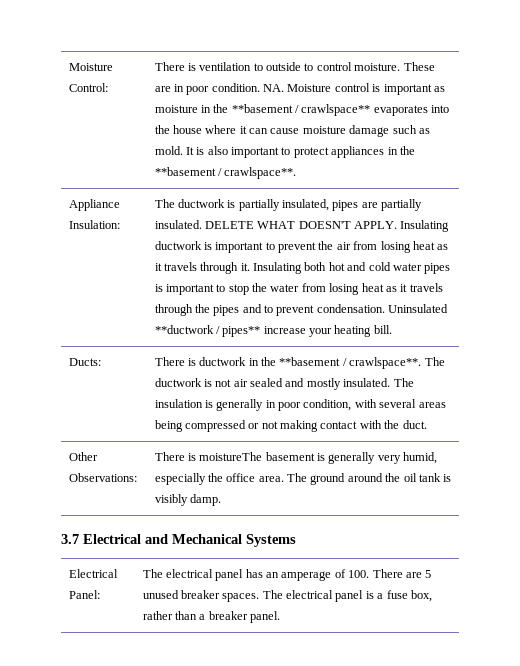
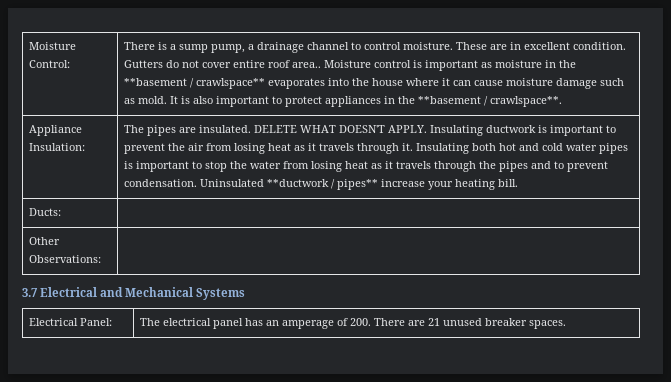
- There is ventilation to outside to control moisture.
+ There is a sump pump, a drainage channel to control moisture.
- These are in poor condition. NA. Moisture control is important as moisture in the **basement / crawlspace** evaporates into the house where it can cause moisture damage such as mold.
+ These are in excellent condition. Gutters do not cover entire roof area.. Moisture control is important as moisture in the **basement / crawlspace** evaporates into the house where it can cause moisture damage such as mold.
- The ductwork is partially insulated, pipes are partially insulated.
+ The pipes are insulated.
- Ducts: | There is ductwork in the **basement / crawlspace**. The ductwork is not air sealed and mostly insulated. The insulation is generally in poor condition, with several areas being compressed or not making contact with the duct.
- Other Observations: | There is moistureThe basement is generally very humid, especially the office area. The ground around the oil tank is visibly damp.
+ Ducts: |
+ Other Observations: |
- Electrical Panel: | The electrical panel has an amperage of 100. There are 5 unused breaker spaces. The electrical panel is a fuse box, rather than a breaker panel.
+ Electrical Panel: | The electrical panel has an amperage of 200. There are 21 unused breaker spaces.

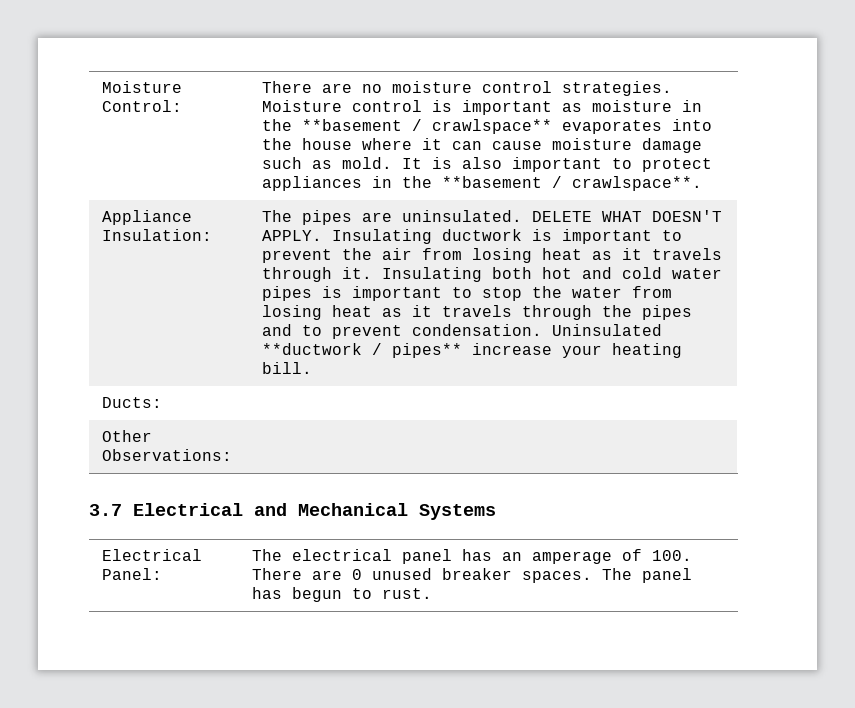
- There is a sump pump, a drainage channel to control moisture. These are in excellent condition. Gutters do not cover entire roof area..
+ There are no moisture control strategies.
- The pipes are insulated.
+ The pipes are uninsulated.
- Electrical Panel: | The electrical panel has an amperage of 200. There are 21 unused breaker spaces.
+ Electrical Panel: | The electrical panel has an amperage of 100. There are 0 unused breaker spaces. The panel has begun to rust.

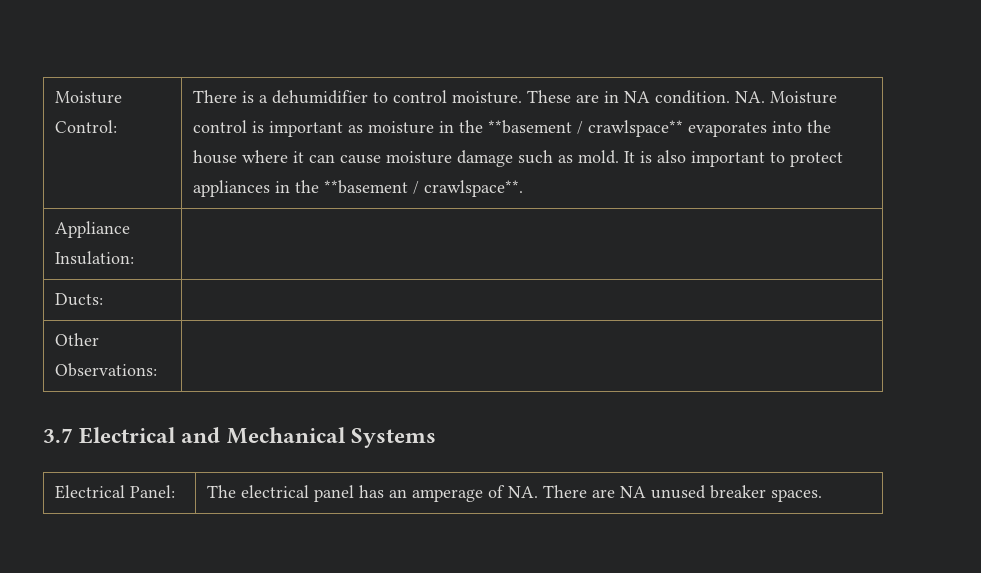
- There are no moisture control strategies. Moisture control is important as moisture in the **basement / crawlspace** evaporates into the house where it can cause moisture damage such as mold.
+ There is a dehumidifier to control moisture. These are in NA condition. NA. Moisture control is important as moisture in the **basement / crawlspace** evaporates into the house where it can cause moisture damage such as mold.
- The pipes are uninsulated. DELETE WHAT DOESN'T APPLY. Insulating ductwork is important to prevent the air from losing heat as it travels through it. Insulating both hot and cold water pipes is important to stop the water from losing heat as it travels through the pipes and to prevent condensation. Uninsulated **ductwork / pipes** increase your heating bill.
- Electrical Panel: | The electrical panel has an amperage of 100. There are 0 unused breaker spaces. The panel has begun to rust.
+ Electrical Panel: | The electrical panel has an amperage of NA. There are NA unused breaker spaces.

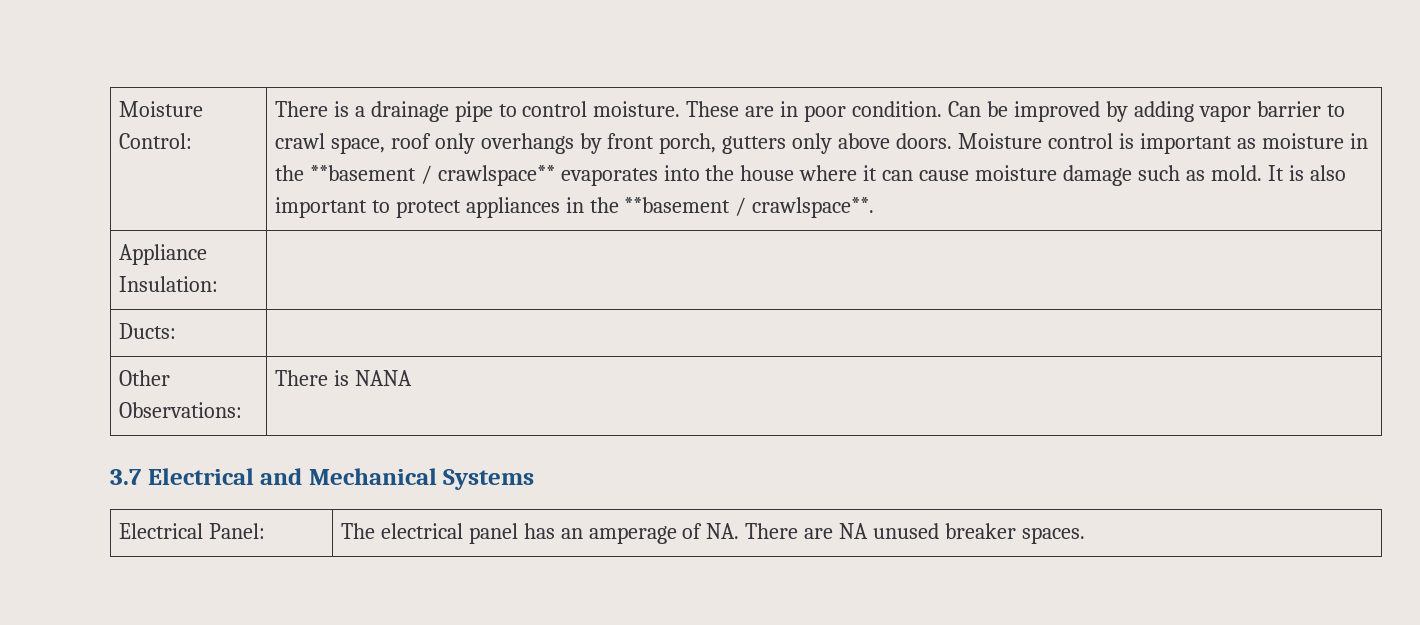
- There is a dehumidifier to control moisture.
+ There is a drainage pipe to control moisture.
- These are in NA condition. NA. Moisture control is important as moisture in the **basement / crawlspace** evaporates into the house where it can cause moisture damage such as mold.
+ These are in poor condition. Can be improved by adding vapor barrier to crawl space, roof only overhangs by front porch, gutters only above doors. Moisture control is important as moisture in the **basement / crawlspace** evaporates into the house where it can cause moisture damage such as mold.
- Other Observations: |
+ Other Observations: | There is NANA

